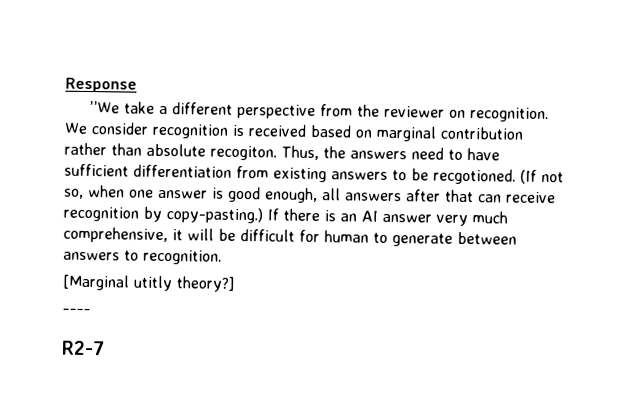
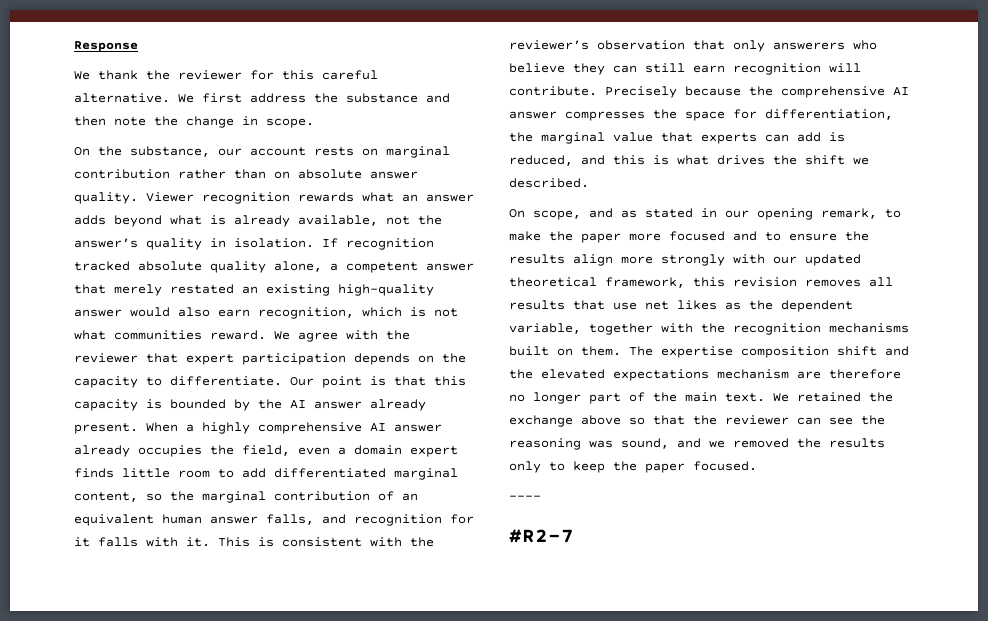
- ’’We take a different perspective from the reviewer on recognition. We consider recognition is received based on marginal contribution rather than absolute recogiton. Thus, the answers need to have sufficient differentiation from existing answers to be recgotioned. (If not so, when one answer is good enough, all answers after that can receive recognition by copy-pasting.) If there is an AI answer very much comprehensive, it will be difficult for human to generate between answers to recognition.
- [Marginal utitly theory?]
+ We thank the reviewer for this careful alternative. We first address the substance and then note the change in scope.
+ On the substance, our account rests on marginal contribution rather than on absolute answer quality. Viewer recognition rewards what an answer adds beyond what is already available, not the answer’s quality in isolation. If recognition tracked absolute quality alone, a competent answer that merely restated an existing high-quality answer would also earn recognition, which is not what communities reward. We agree with the reviewer that expert participation depends on the capacity to differentiate. Our point is that this capacity is bounded by the AI answer already present. When a highly comprehensive AI answer already occupies the field, even a domain expert finds little room to add differentiated marginal content, so the marginal contribution of an equivalent human answer falls, and recognition for it falls with it. This is consistent with the reviewer’s observation that only answerers who believe they can still earn recognition will contribute. Precisely because the comprehensive AI answer compresses the space for differentiation, the marginal value that experts can add is reduced, and this is what drives the shift we described.
+ On scope, and as stated in our opening remark, to make the paper more focused and to ensure the results align more strongly with our updated theoretical framework, this revision removes all results that use net likes as the dependent variable, together with the recognition mechanisms built on them. The expertise composition shift and the elevated expectations mechanism are therefore no longer part of the main text. We retained the exchange above so that the reviewer can see the reasoning was sound, and we removed the results only to keep the paper focused.
- R2-7
+ #R2-7

